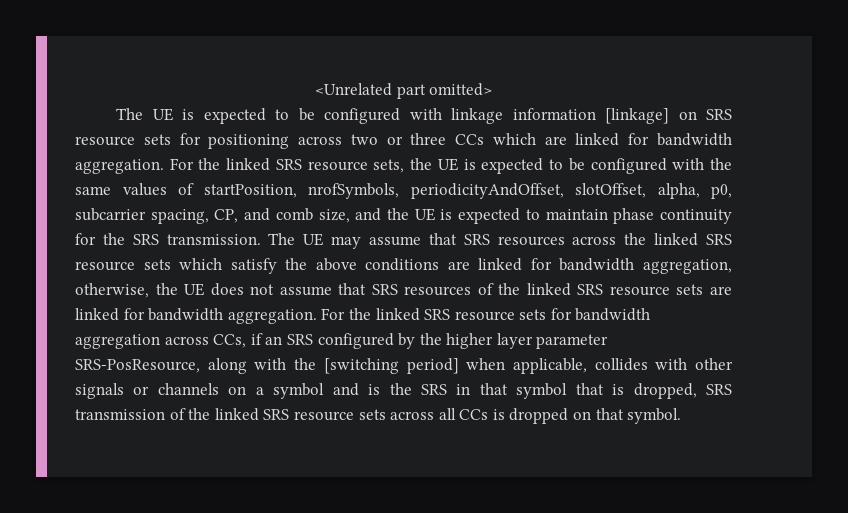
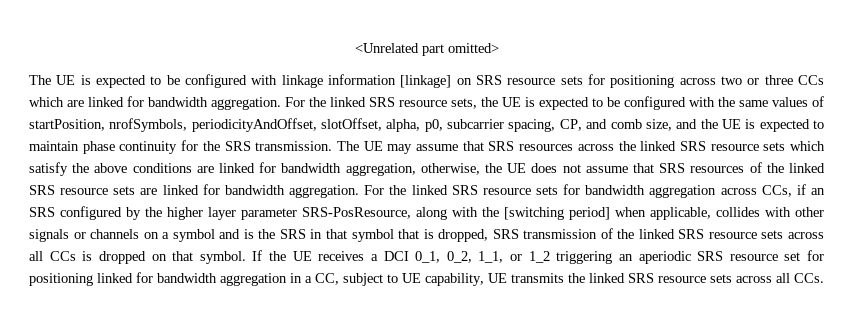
+ If the UE receives a DCI 0_1, 0_2, 1_1, or 1_2 triggering an aperiodic SRS resource set for positioning linked for bandwidth aggregation in a CC, subject to UE capability, UE transmits the linked SRS resource sets across all CCs.

